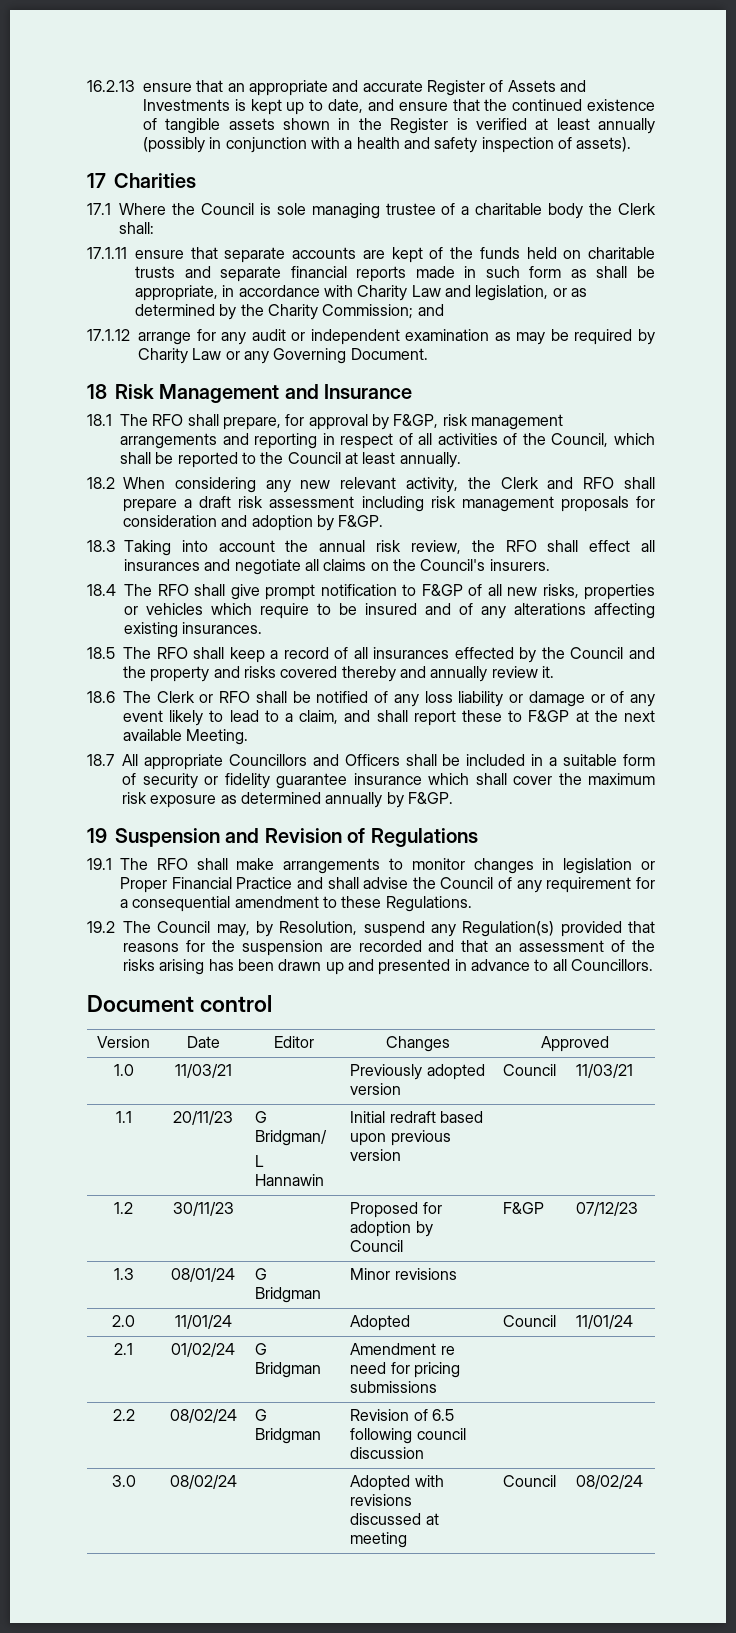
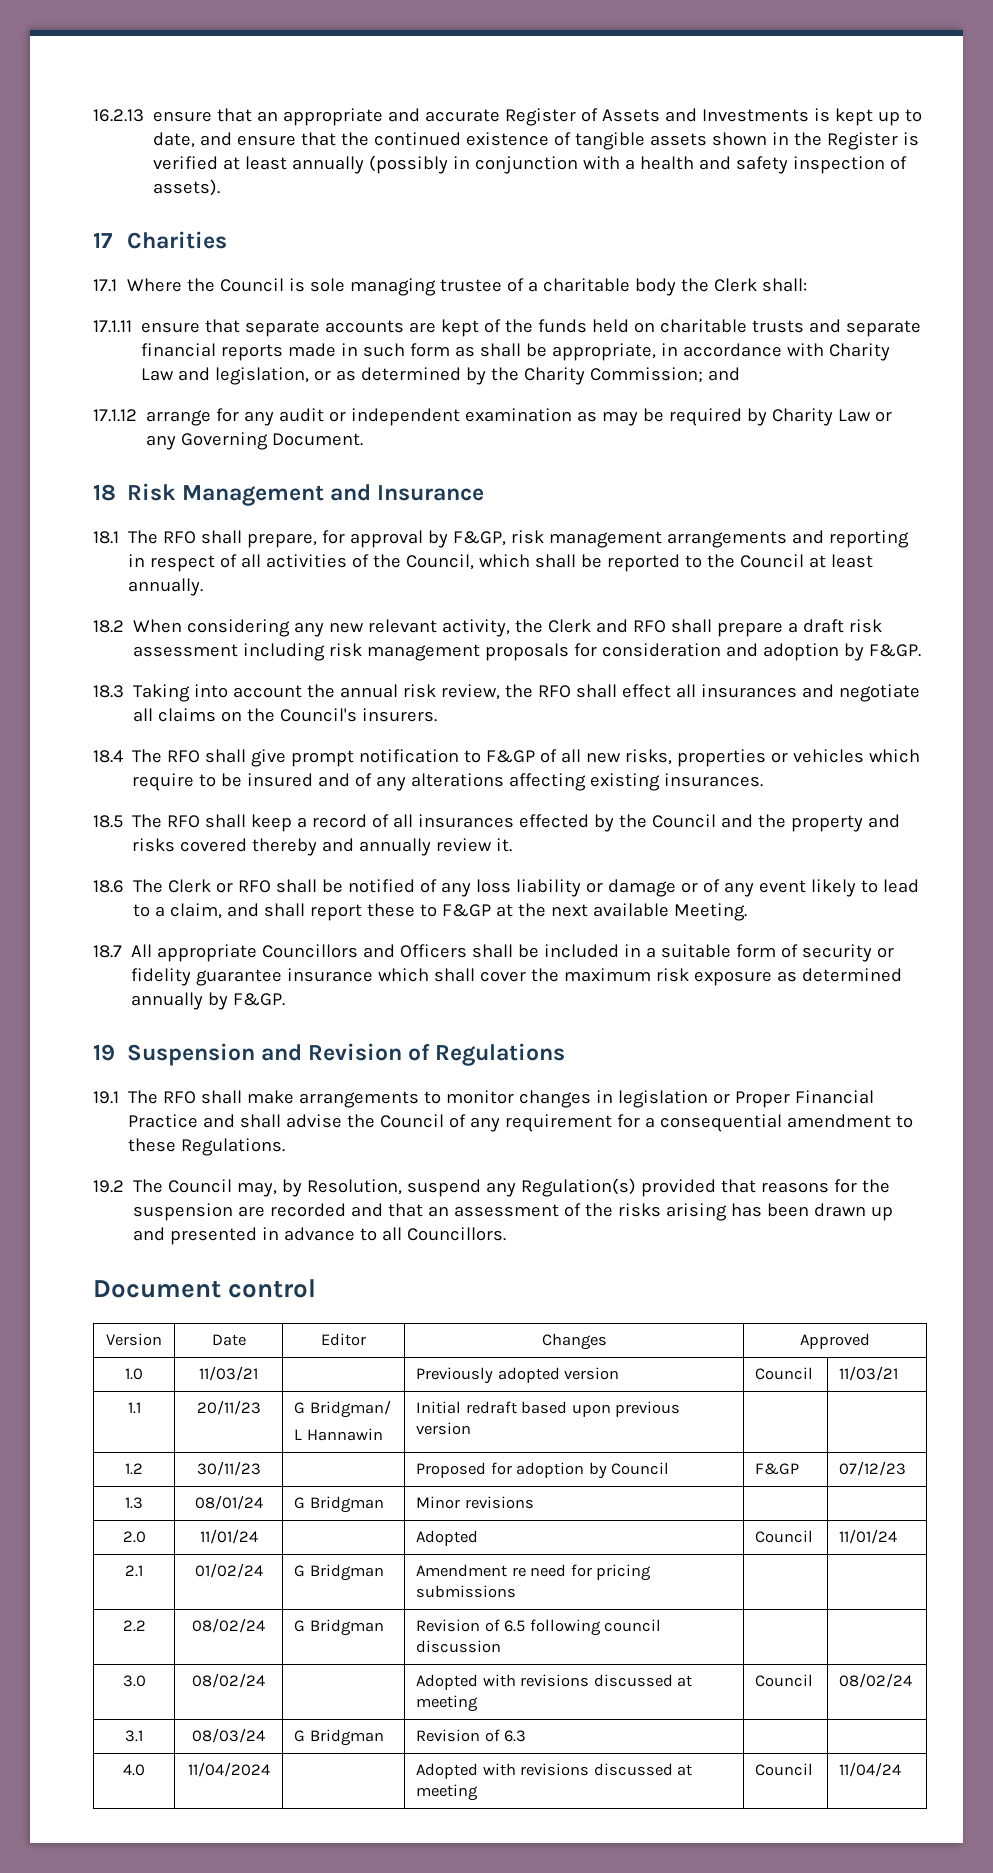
+ 3.1 | 08/03/24 | G Bridgman | Revision of 6.3 | |
+ 4.0 | 11/04/2024 | | Adopted with revisions discussed at meeting | Council | 11/04/24

